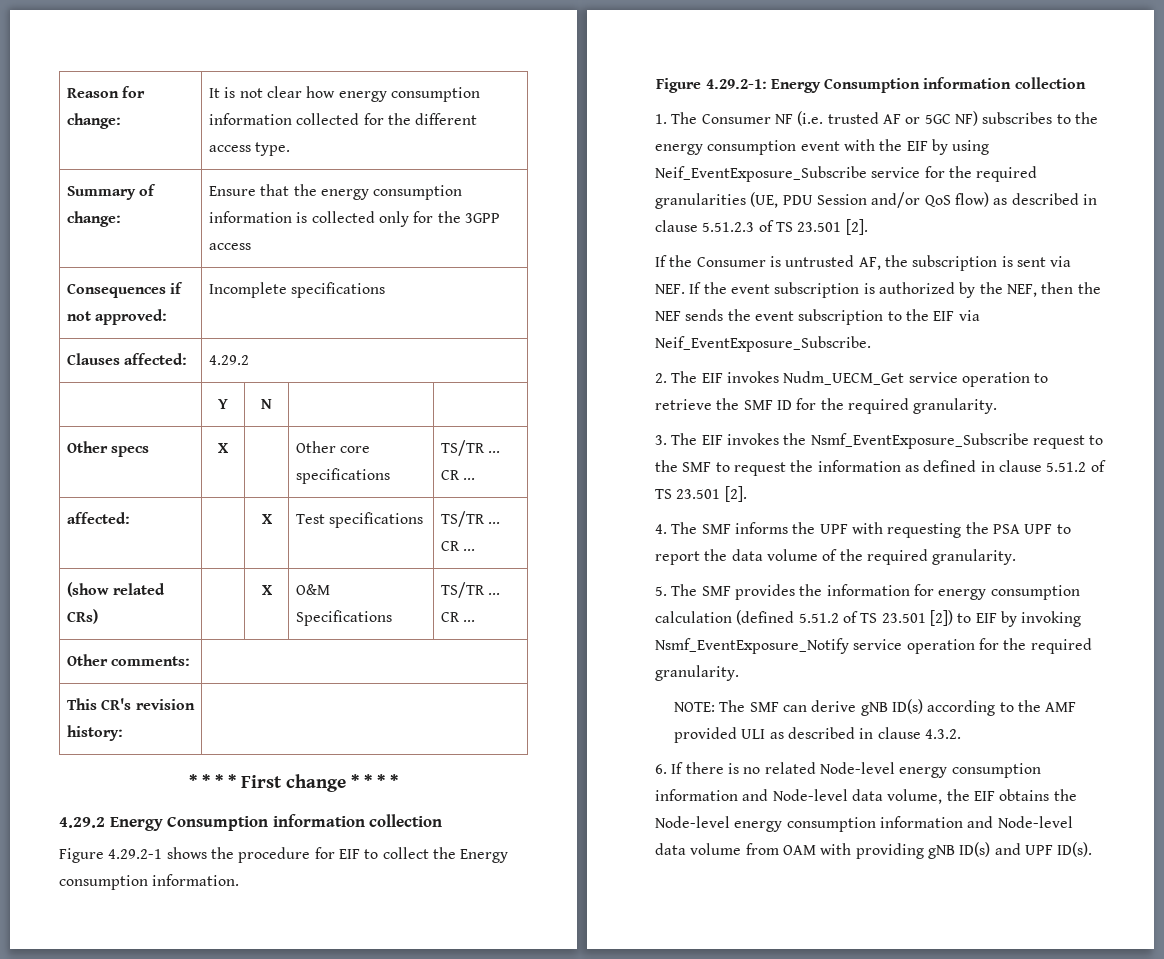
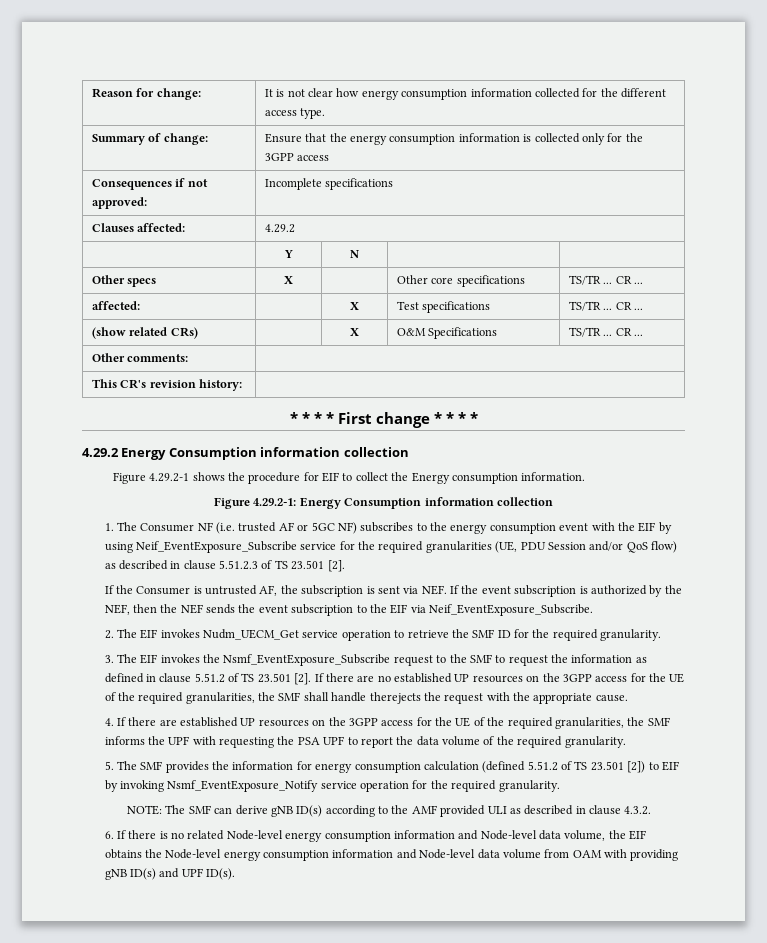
- 3. The EIF invokes the Nsmf_EventExposure_Subscribe request to the SMF to request the information as defined in clause 5.51.2 of TS 23.501 [2].
- 4. The SMF informs the UPF with requesting the PSA UPF to report the data volume of the required granularity.
+ 3. The EIF invokes the Nsmf_EventExposure_Subscribe request to the SMF to request the information as defined in clause 5.51.2 of TS 23.501 [2]. If there are no established UP resources on the 3GPP access for the UE of the required granularities, the SMF shall handle therejects the request with the appropriate cause.
+ 4. If there are established UP resources on the 3GPP access for the UE of the required granularities, the SMF informs the UPF with requesting the PSA UPF to report the data volume of the required granularity.

